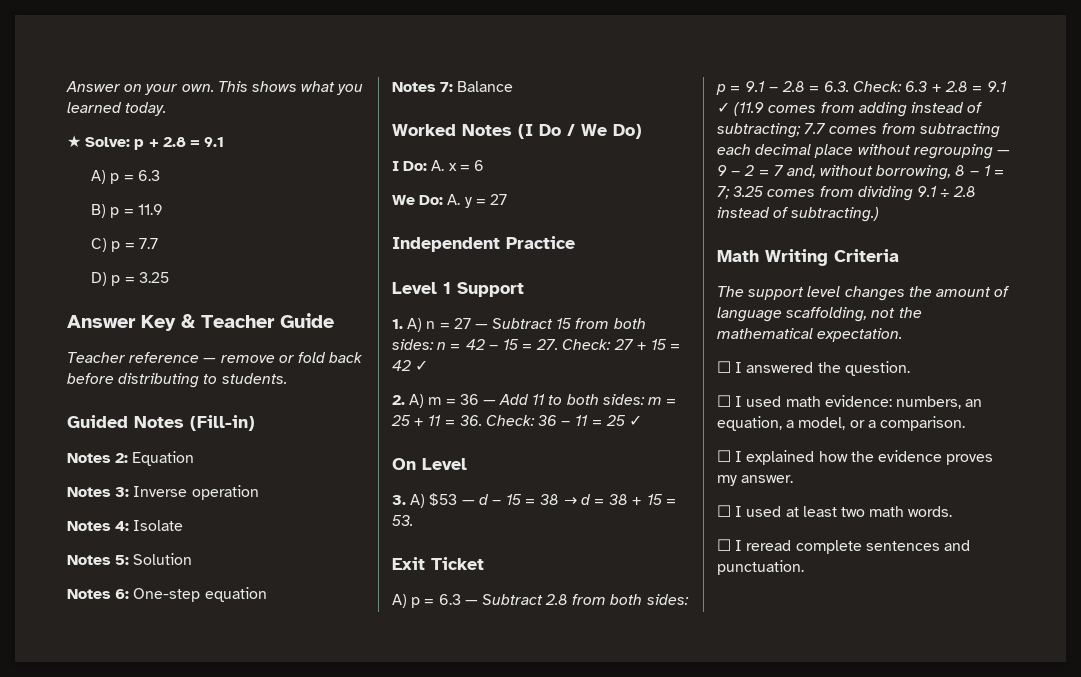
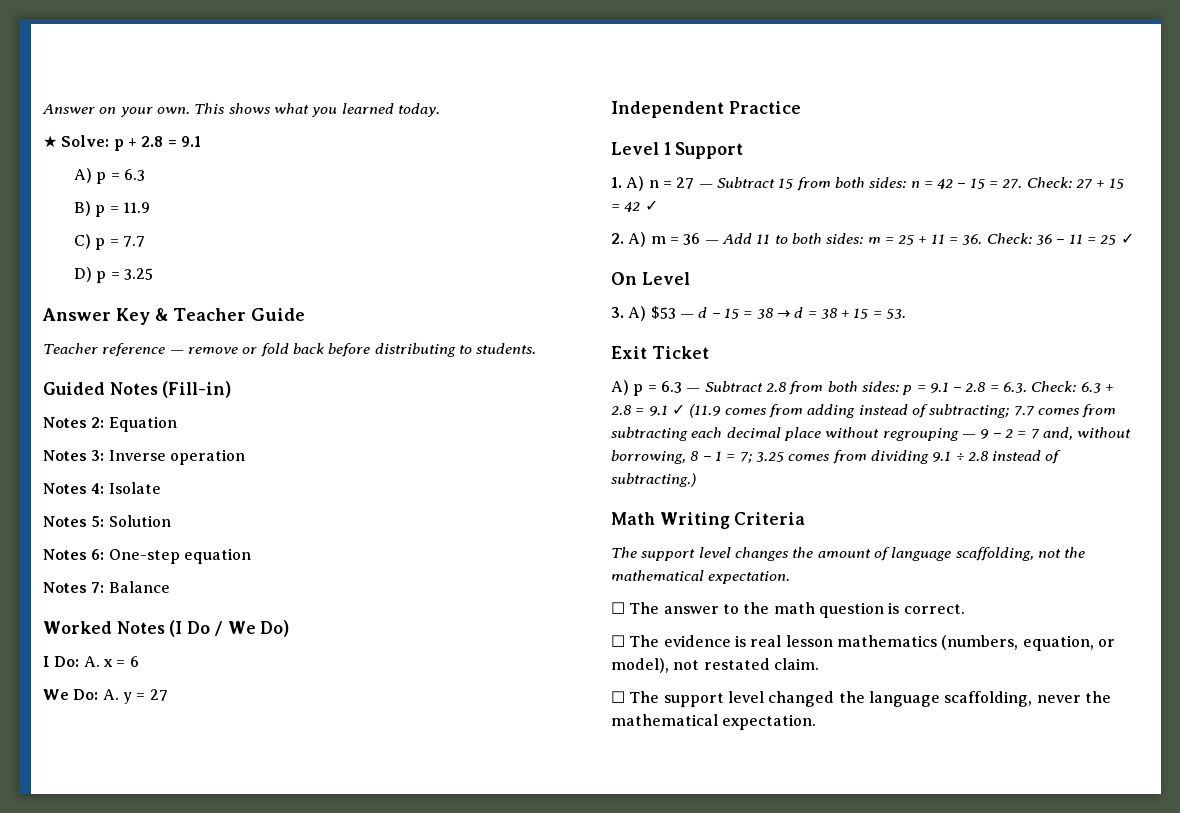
- ☐ I answered the question.
- ☐ I used math evidence: numbers, an equation, a model, or a comparison.
- ☐ I explained how the evidence proves my answer.
- ☐ I used at least two math words.
- ☐ I reread complete sentences and punctuation.
+ ☐ The answer to the math question is correct.
+ ☐ The evidence is real lesson mathematics (numbers, equation, or model), not restated claim.
+ ☐ The support level changed the language scaffolding, never the mathematical expectation.

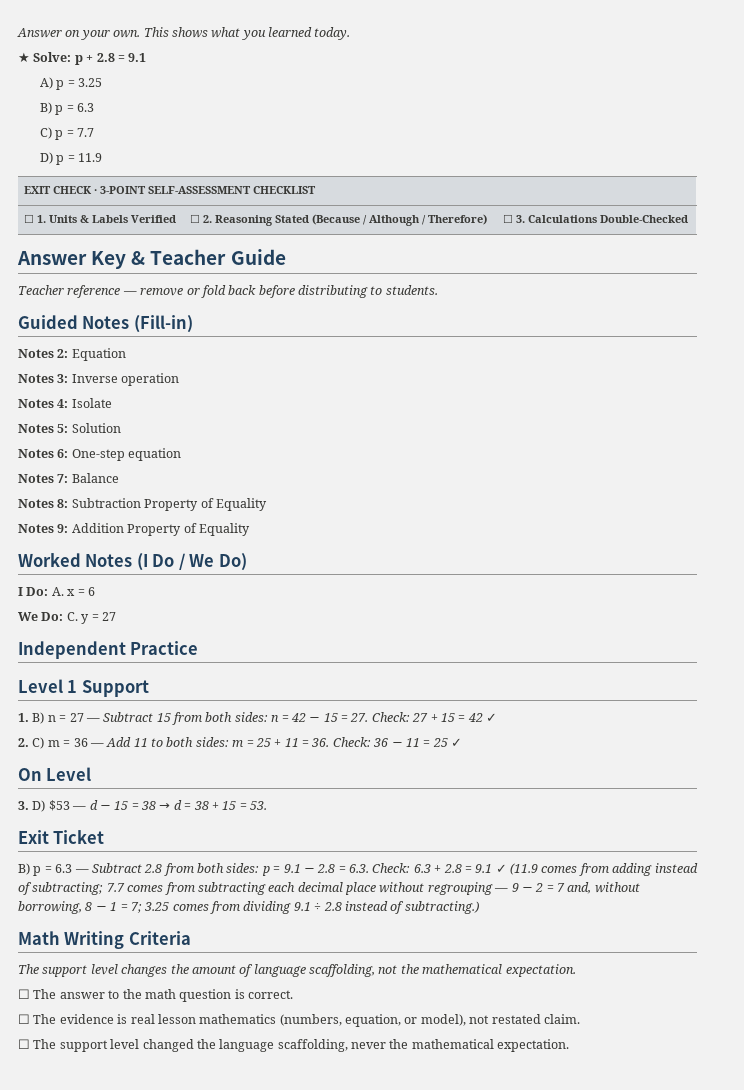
  ★ Solve: p + 2.8 = 9.1
- A) p = 6.3
- B) p = 11.9
+ A) p = 3.25
+ B) p = 6.3
- D) p = 3.25
+ D) p = 11.9
+ EXIT CHECK · 3-POINT SELF-ASSESSMENT CHECKLIST
+ ☐ 1. Units & Labels Verified | ☐ 2. Reasoning Stated (Because / Although / Therefore) | ☐ 3. Calculations Double-Checked
+ Notes 8: Subtraction Property of Equality
+ Notes 9: Addition Property of Equality
- We Do: A. y = 27
+ We Do: C. y = 27
- 1. A) n = 27 — Subtract 15 from both sides: n = 42 − 15 = 27. Check: 27 + 15 = 42 ✓
+ 1. B) n = 27 — Subtract 15 from both sides: n = 42 − 15 = 27. Check: 27 + 15 = 42 ✓
- 2. A) m = 36 — Add 11 to both sides: m = 25 + 11 = 36. Check: 36 − 11 = 25 ✓
+ 2. C) m = 36 — Add 11 to both sides: m = 25 + 11 = 36. Check: 36 − 11 = 25 ✓
- 3. A) $53 — d − 15 = 38 → d = 38 + 15 = 53.
+ 3. D) $53 — d − 15 = 38 → d = 38 + 15 = 53.
- A) p = 6.3 — Subtract 2.8 from both sides:
+ B) p = 6.3 — Subtract 2.8 from both sides:

